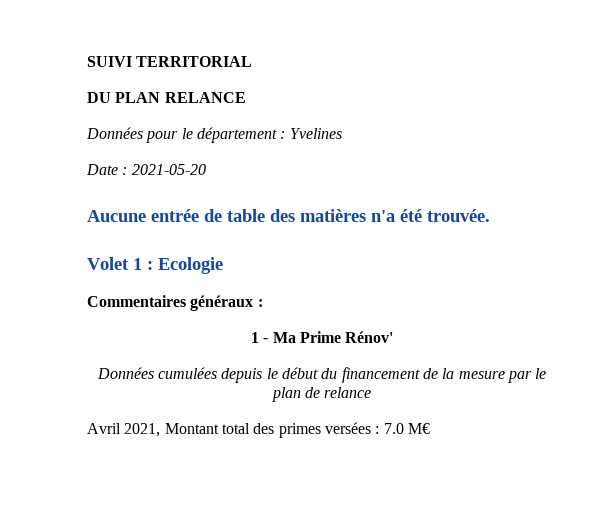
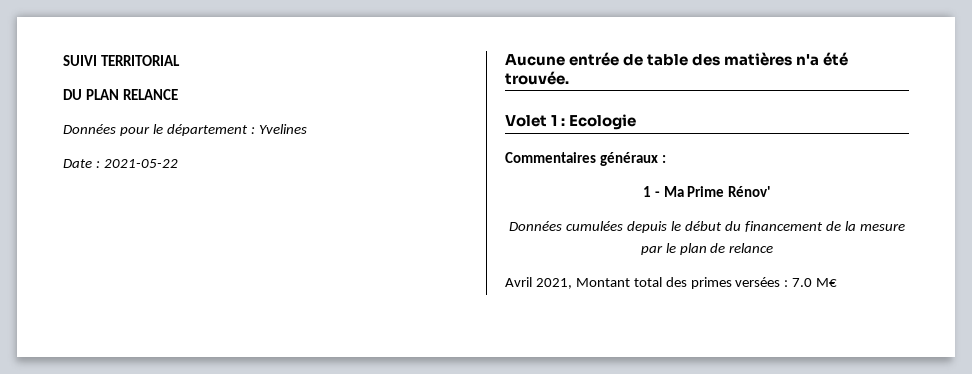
- Date : 2021-05-20
+ Date : 2021-05-22

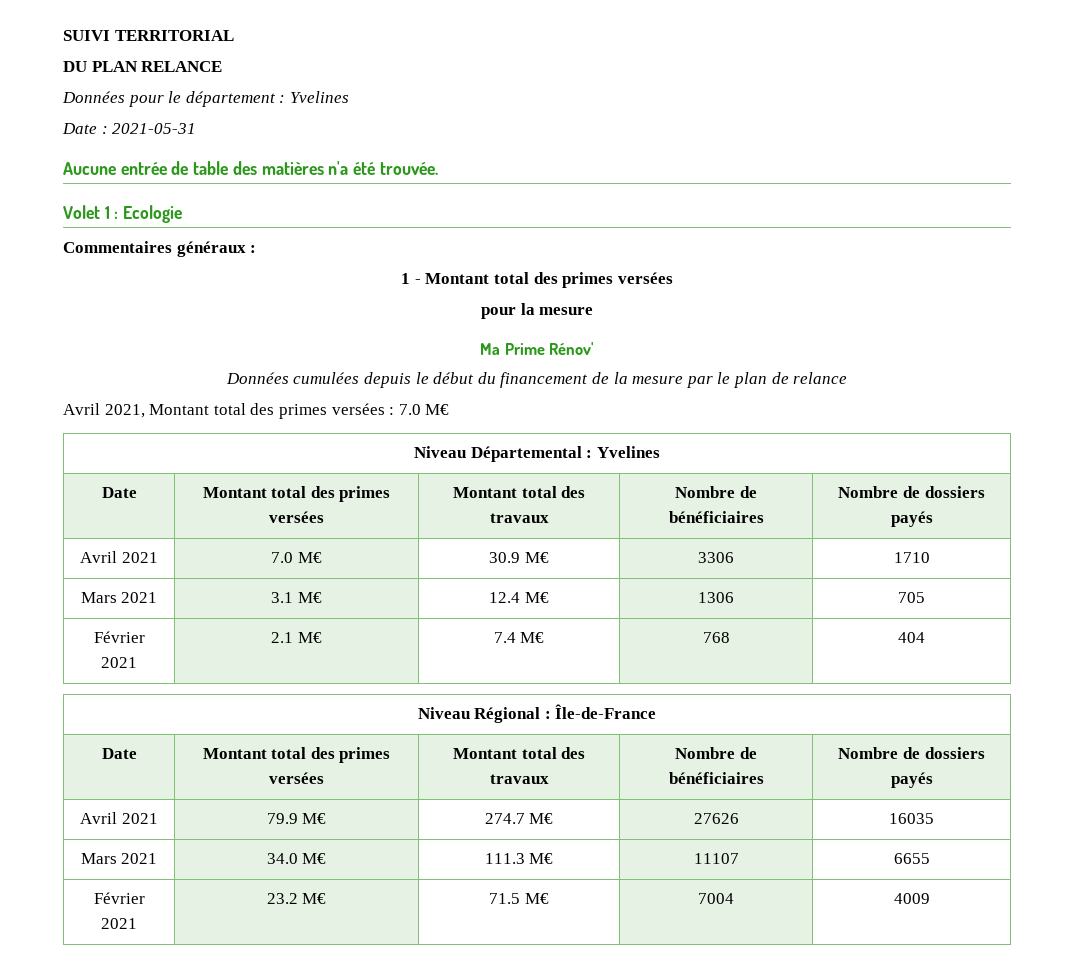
- Date : 2021-05-22
+ Date : 2021-05-31
- 1 - Ma Prime Rénov'
+ 1 - Montant total des primes versées
+ pour la mesure
+ Ma Prime Rénov'
+ Niveau Départemental : Yvelines
+ Date | Montant total des primes versées | Montant total des travaux | Nombre de bénéficiaires | Nombre de dossiers payés
+ Avril 2021 | 7.0 M€ | 30.9 M€ | 3306 | 1710
+ Mars 2021 | 3.1 M€ | 12.4 M€ | 1306 | 705
+ Février 2021 | 2.1 M€ | 7.4 M€ | 768 | 404
+ Niveau Régional : Île-de-France
+ Date | Montant total des primes versées | Montant total des travaux | Nombre de bénéficiaires | Nombre de dossiers payés
+ Avril 2021 | 79.9 M€ | 274.7 M€ | 27626 | 16035
+ Mars 2021 | 34.0 M€ | 111.3 M€ | 11107 | 6655
+ Février 2021 | 23.2 M€ | 71.5 M€ | 7004 | 4009

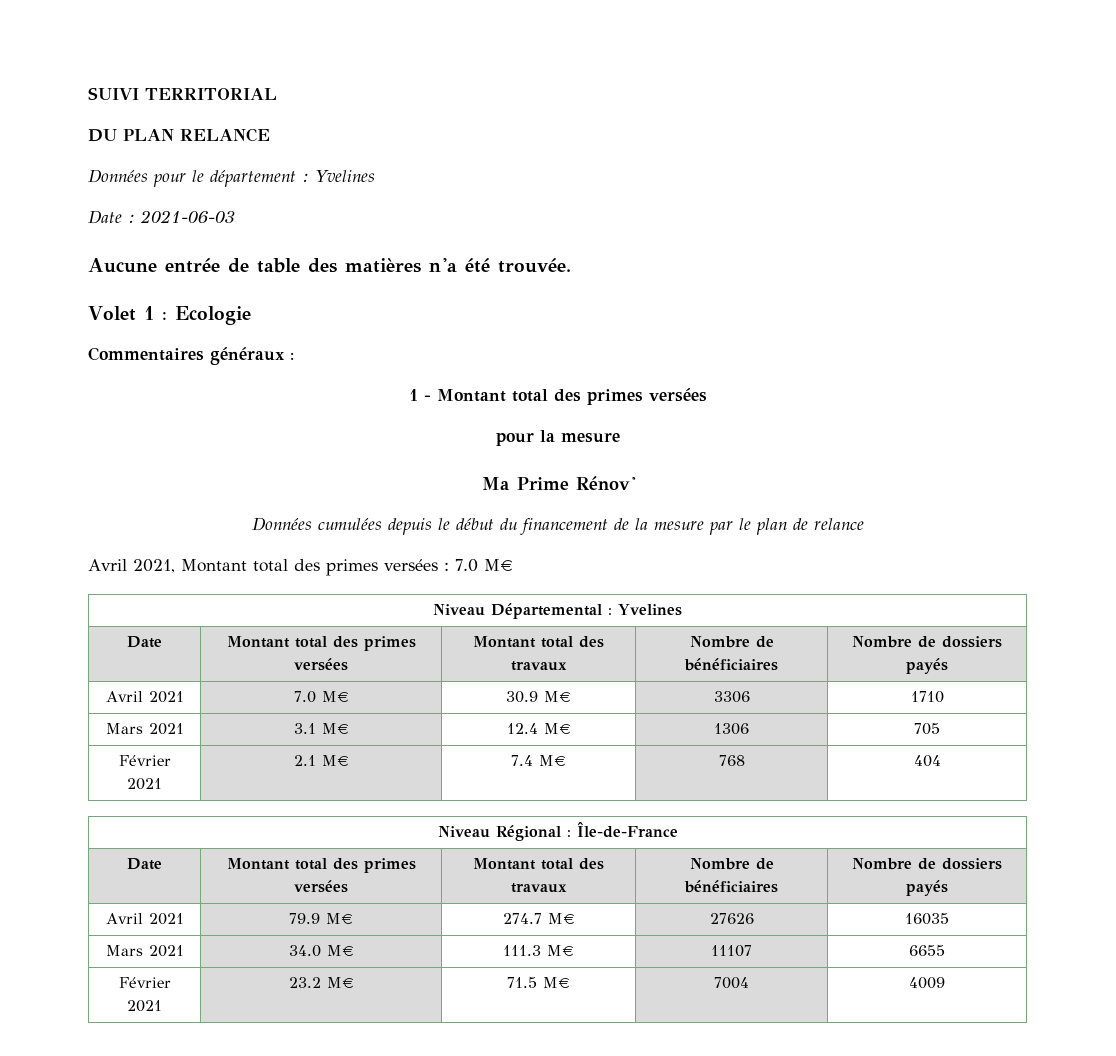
- Date : 2021-05-31
+ Date : 2021-06-03

